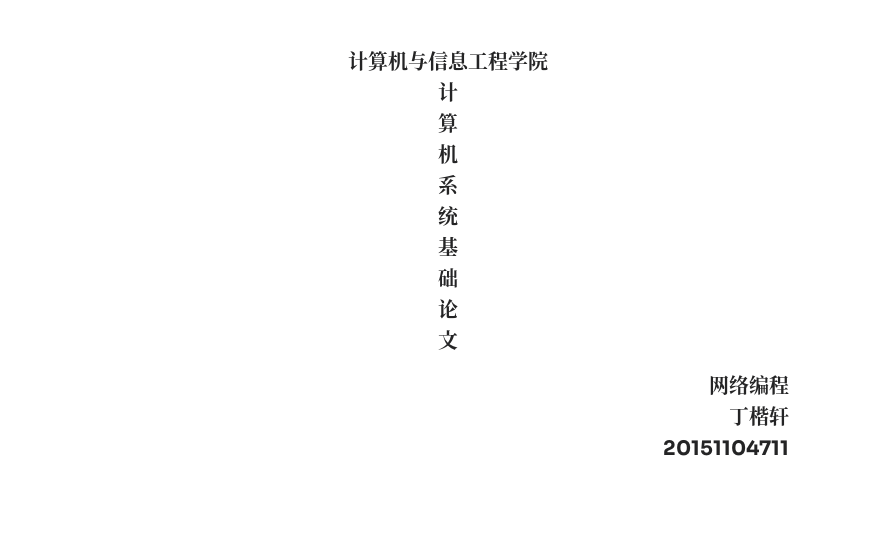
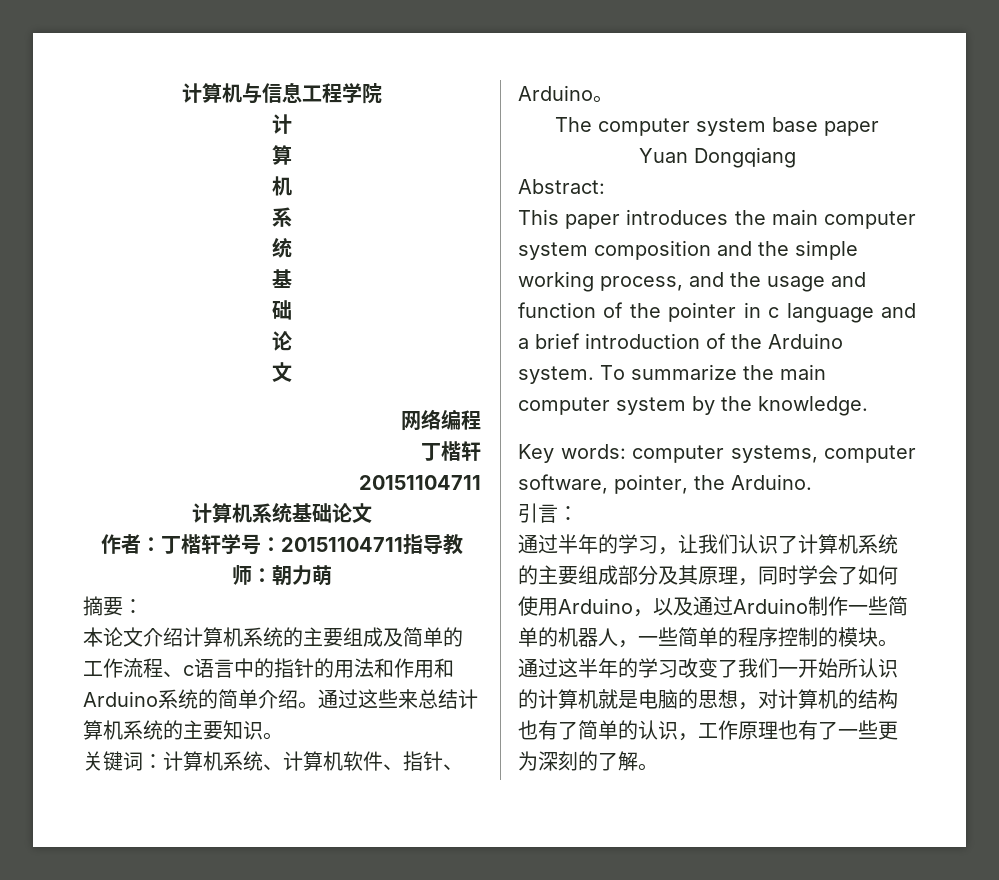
+ 计算机系统基础论文
+ 作者：丁楷轩学号：20151104711指导教师：朝力萌
+ 摘要：
+ 本论文介绍计算机系统的主要组成及简单的工作流程、c语言中的指针的用法和作用和Arduino系统的简单介绍。通过这些来总结计算机系统的主要知识。
+ 关键词：计算机系统、计算机软件、指针、Arduino。
+ The computer system base paper
+ Yuan Dongqiang
+ Abstract:
+ This paper introduces the main computer system composition and the simple working process, and the usage and function of the pointer in c language and a brief introduction of the Arduino system. To summarize the main computer system by the knowledge.
+ Key words: computer systems, computer software, pointer, the Arduino.
+ 引言：
+ 通过半年的学习，让我们认识了计算机系统的主要组成部分及其原理，同时学会了如何使用Arduino，以及通过Arduino制作一些简单的机器人，一些简单的程序控制的模块。通过这半年的学习改变了我们一开始所认识的计算机就是电脑的思想，对计算机的结构也有了简单的认识，工作原理也有了一些更为深刻的了解。

